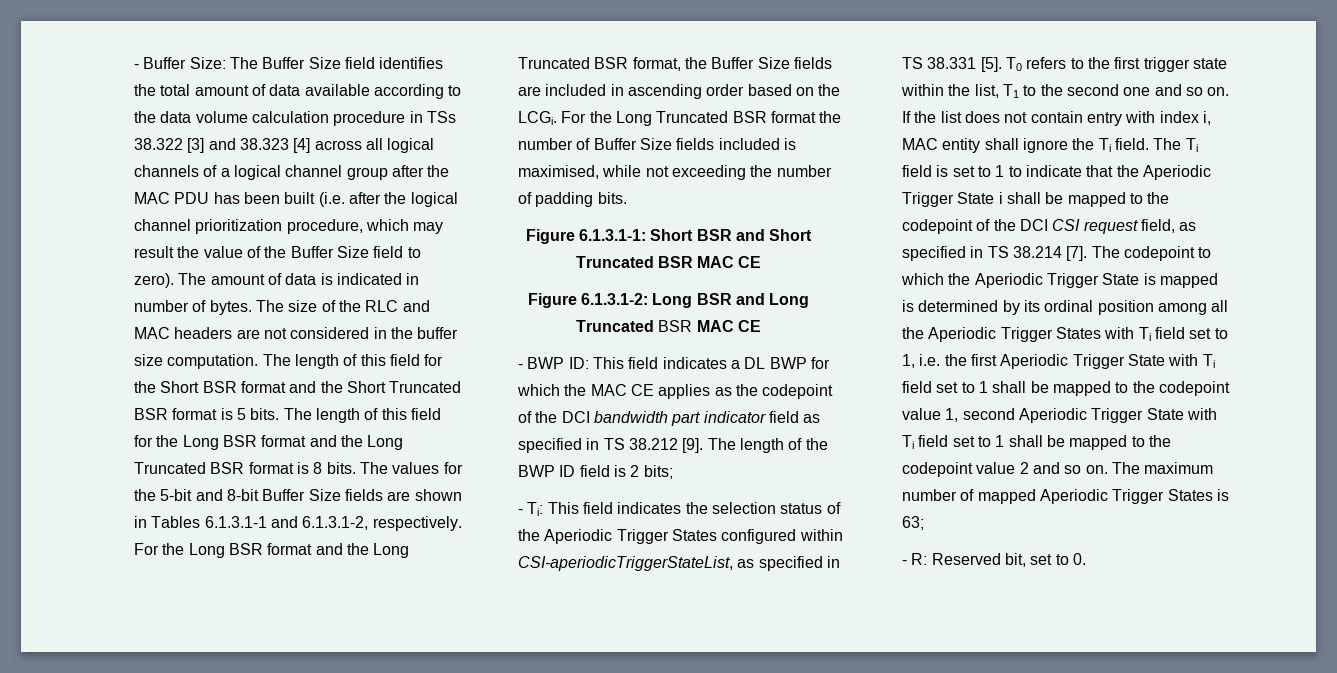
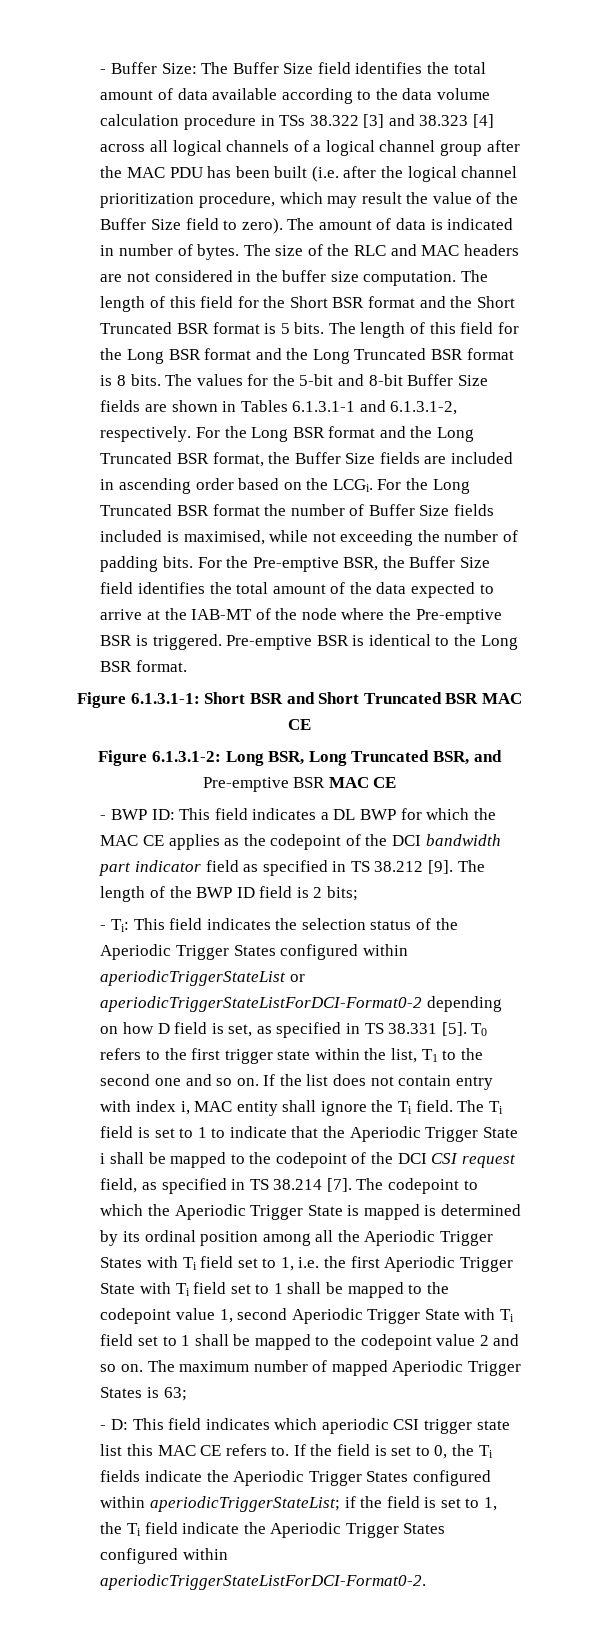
+ For the Pre-emptive BSR, the Buffer Size field identifies the total amount of the data expected to arrive at the IAB-MT of the node where the Pre-emptive BSR is triggered. Pre-emptive BSR is identical to the Long BSR format.
- Figure 6.1.3.1-2: Long BSR and Long Truncated BSR MAC CE
+ Figure 6.1.3.1-2: Long BSR, Long Truncated BSR, and Pre-emptive BSR MAC CE
- - Ti: This field indicates the selection status of the Aperiodic Trigger States configured within CSI-aperiodicTriggerStateList, as specified in TS 38.331 [5].
+ - Ti: This field indicates the selection status of the Aperiodic Trigger States configured within aperiodicTriggerStateList or aperiodicTriggerStateListForDCI-Format0-2 depending on how D field is set, as specified in TS 38.331 [5].
- - R: Reserved bit, set to 0.
+ - D: This field indicates which aperiodic CSI trigger state list this MAC CE refers to. If the field is set to 0, the Ti fields indicate the Aperiodic Trigger States configured within aperiodicTriggerStateList; if the field is set to 1, the Ti field indicate the Aperiodic Trigger States configured within aperiodicTriggerStateListForDCI-Format0-2.

